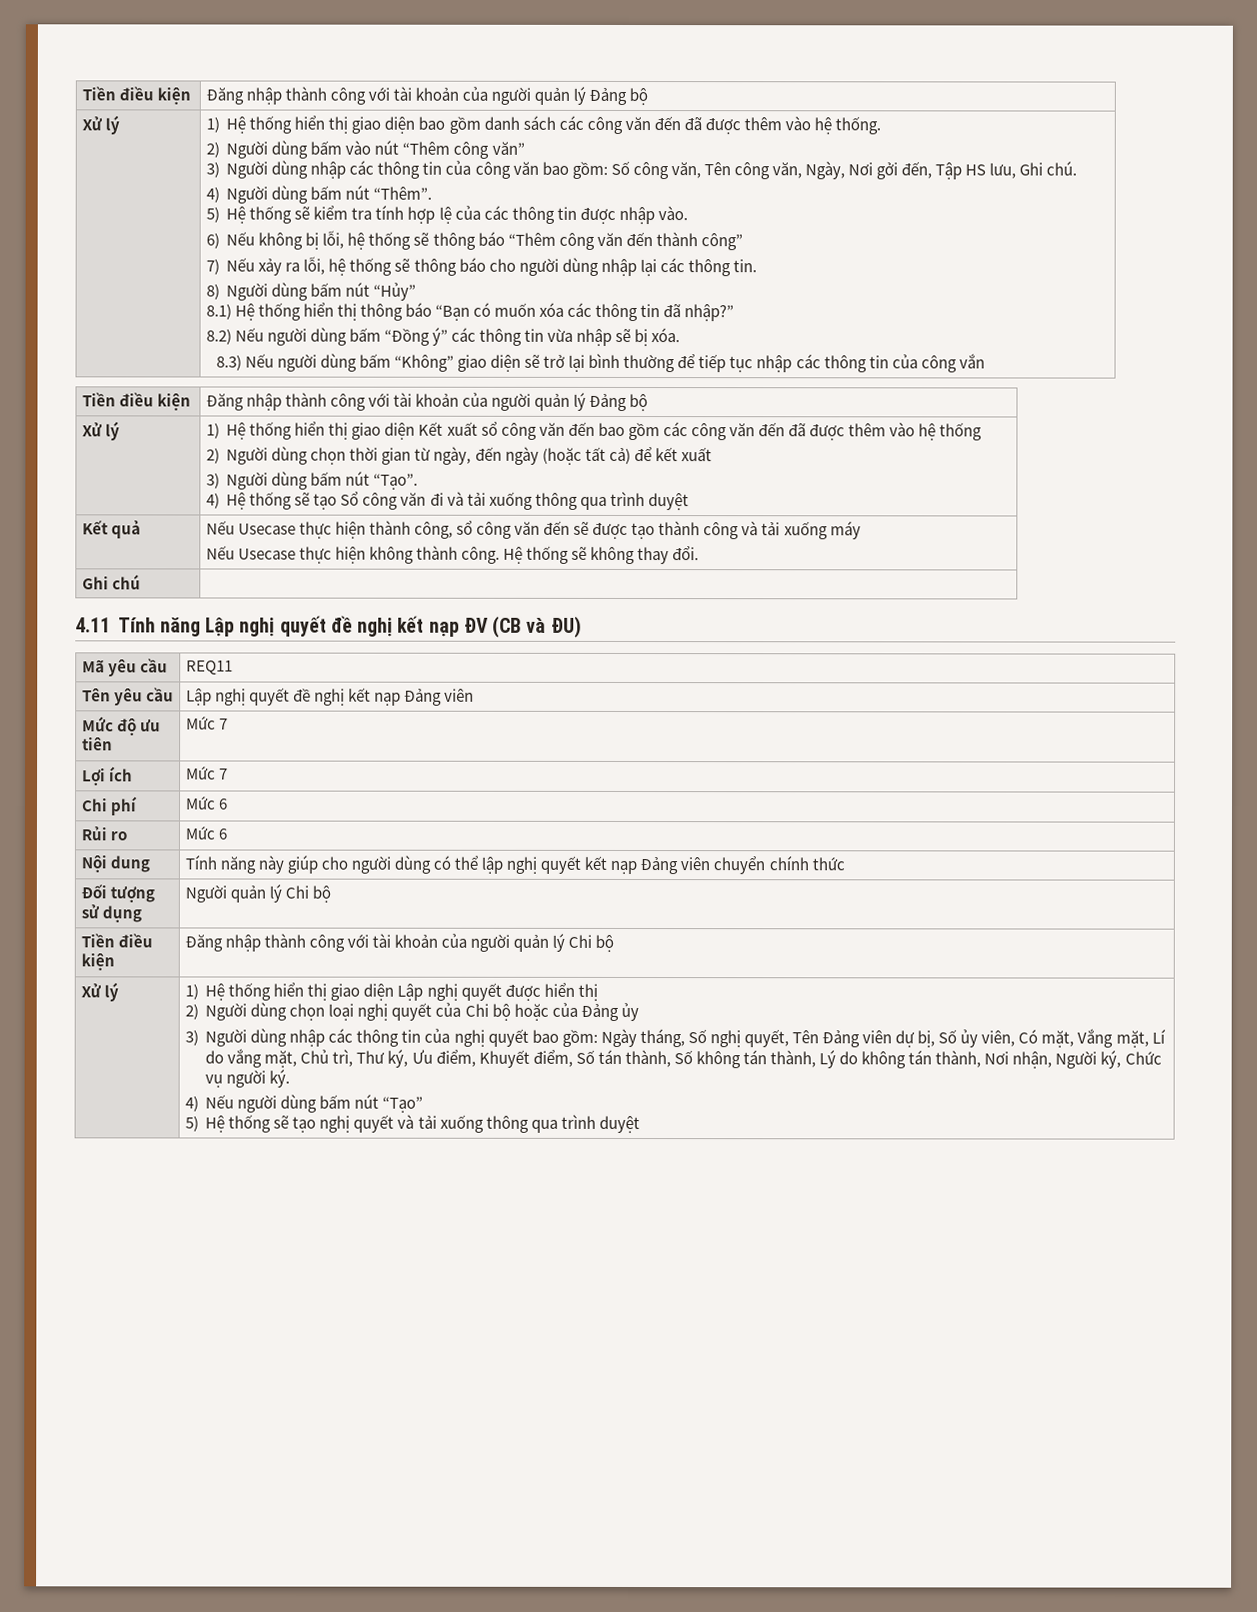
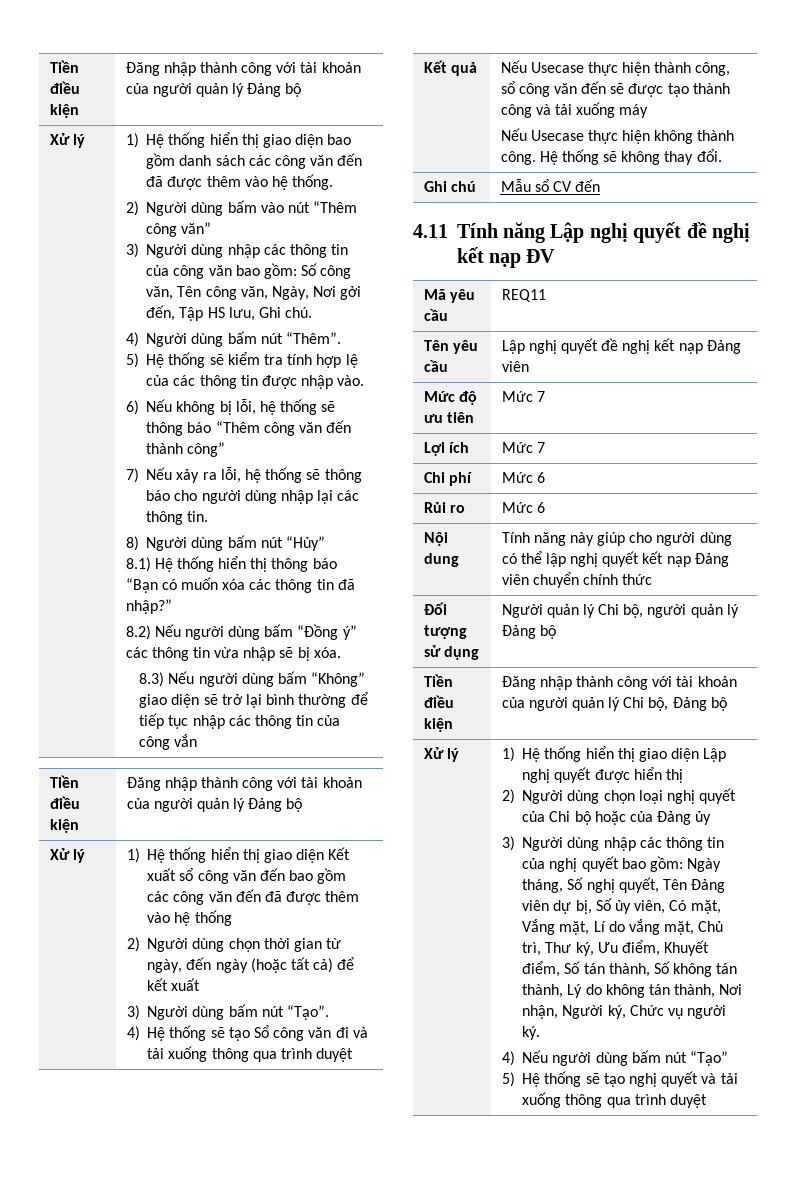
- Ghi chú |
+ Ghi chú | Mẫu sổ CV đến
- 4.11 Tính năng Lập nghị quyết đề nghị kết nạp ĐV (CB và ĐU)
+ 4.11 Tính năng Lập nghị quyết đề nghị kết nạp ĐV
- Đối tượng sử dụng | Người quản lý Chi bộ
+ Đối tượng sử dụng | Người quản lý Chi bộ, người quản lý Đảng bộ
- Tiền điều kiện | Đăng nhập thành công với tài khoản của người quản lý Chi bộ
+ Tiền điều kiện | Đăng nhập thành công với tài khoản của người quản lý Chi bộ, Đảng bộ

